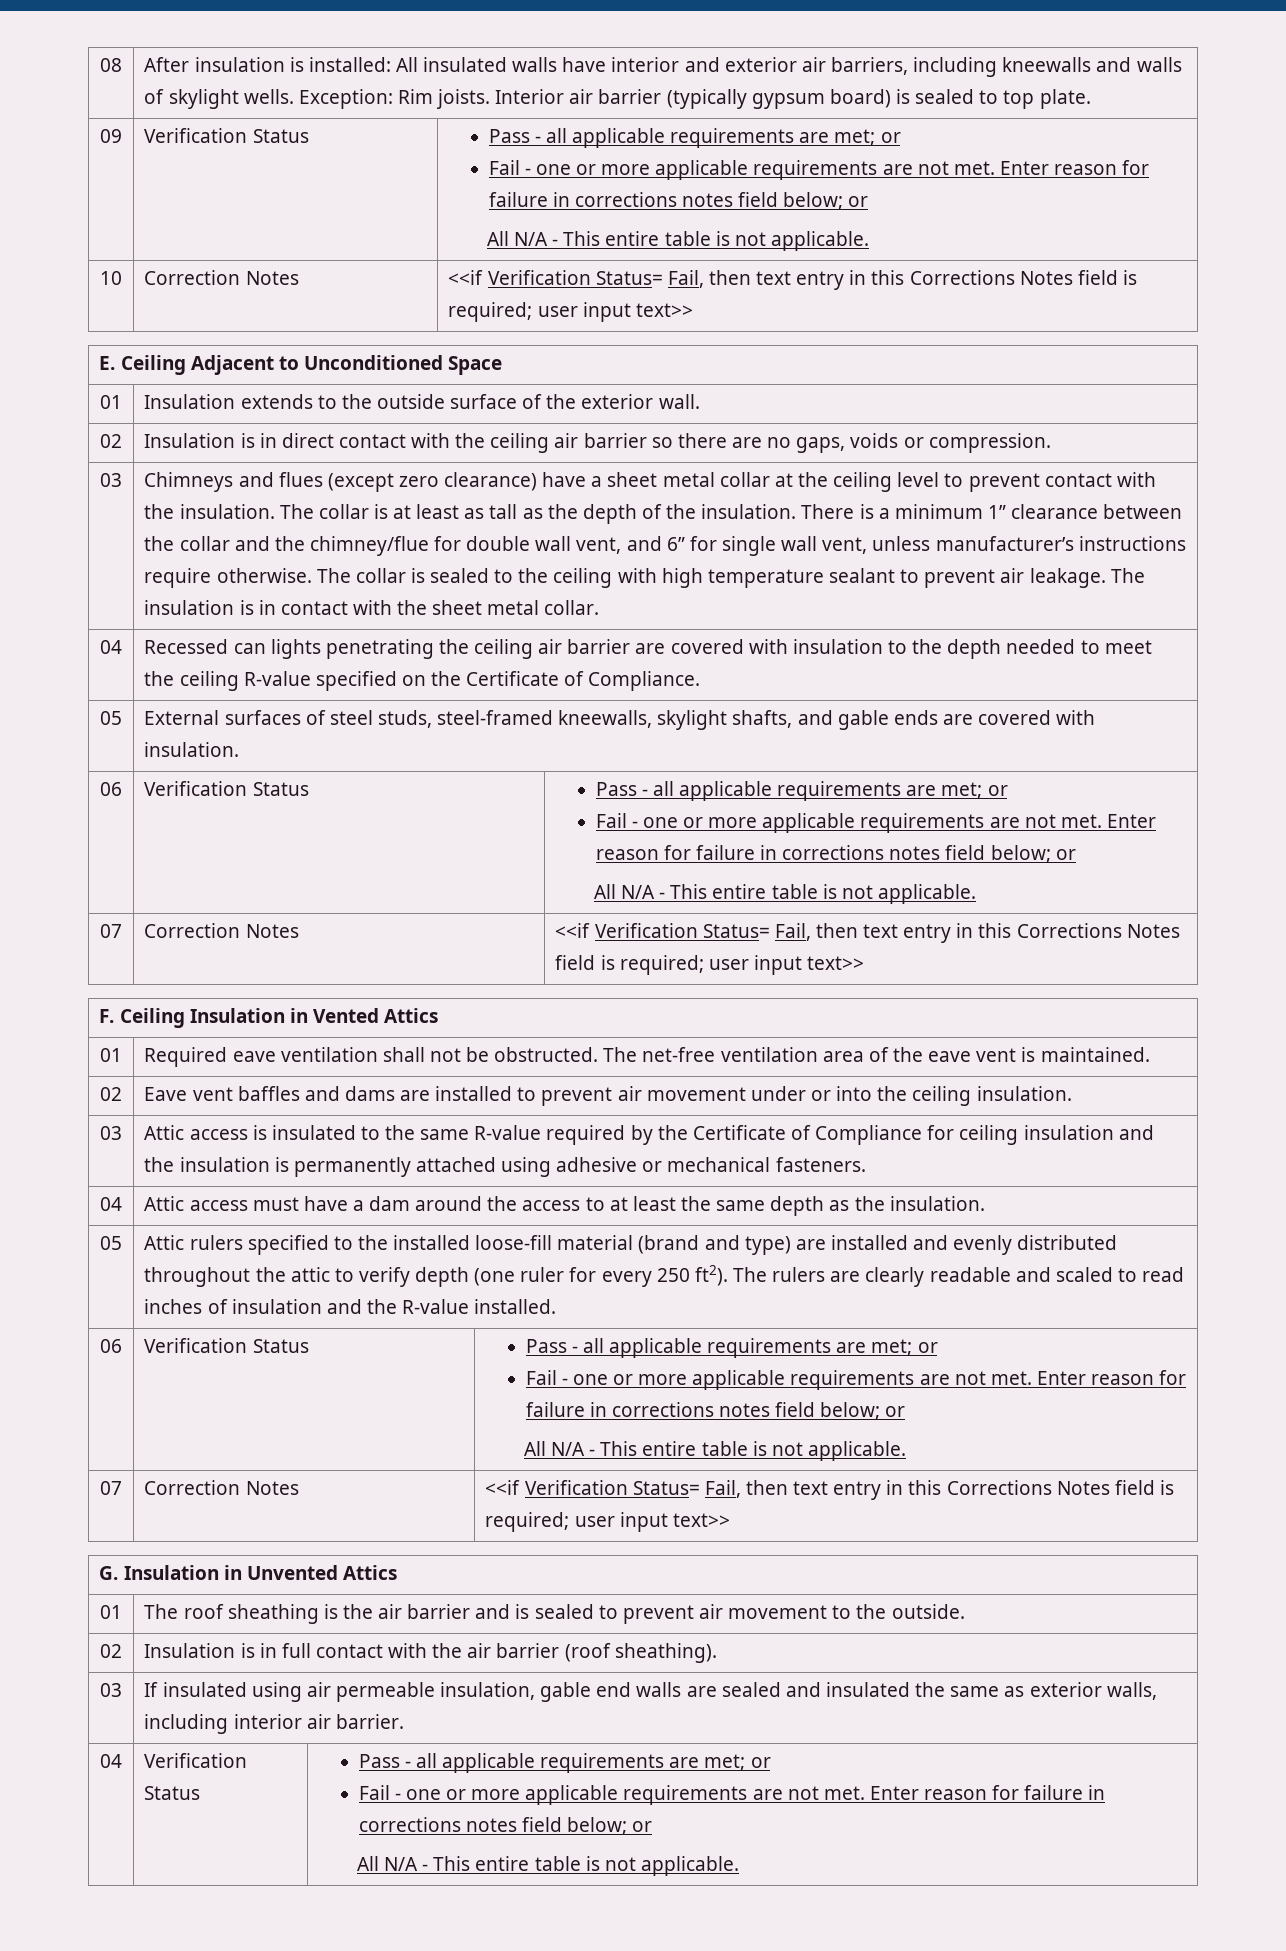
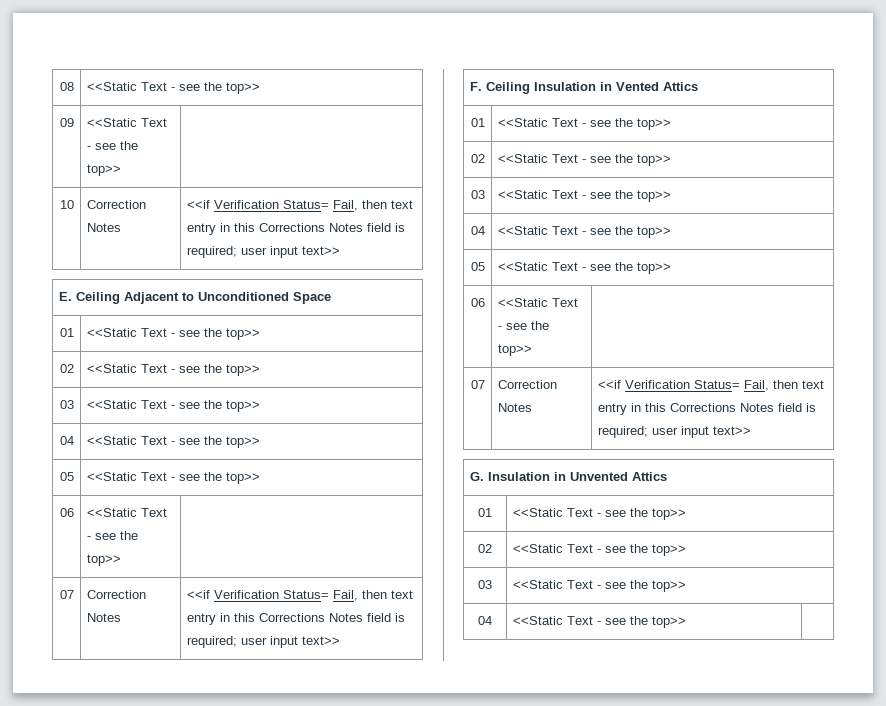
- 08 | After insulation is installed: All insulated walls have interior and exterior air barriers, including kneewalls and walls of skylight wells. Exception: Rim joists. Interior air barrier (typically gypsum board) is sealed to top plate.
- 09 | Verification Status | Pass - all applicable requirements are met; or
- Fail - one or more applicable requirements are not met. Enter reason for failure in corrections notes field below; or
- All N/A - This entire table is not applicable.
+ 08 | <<Static Text - see the top>>
+ 09 | <<Static Text - see the top>> |
  E. Ceiling Adjacent to Unconditioned Space
- 01 | Insulation extends to the outside surface of the exterior wall.
- 02 | Insulation is in direct contact with the ceiling air barrier so there are no gaps, voids or compression.
- 03 | Chimneys and flues (except zero clearance) have a sheet metal collar at the ceiling level to prevent contact with the insulation. The collar is at least as tall as the depth of the insulation. There is a minimum 1” clearance between the collar and the chimney/flue for double wall vent, and 6” for single wall vent, unless manufacturer’s instructions require otherwise. The collar is sealed to the ceiling with high temperature sealant to prevent air leakage. The insulation is in contact with the sheet metal collar.
- 04 | Recessed can lights penetrating the ceiling air barrier are covered with insulation to the depth needed to meet the ceiling R-value specified on the Certificate of Compliance.
- 05 | External surfaces of steel studs, steel-framed kneewalls, skylight shafts, and gable ends are covered with insulation.
- 06 | Verification Status | Pass - all applicable requirements are met; or
- Fail - one or more applicable requirements are not met. Enter reason for failure in corrections notes field below; or
- All N/A - This entire table is not applicable.
+ 01 | <<Static Text - see the top>>
+ 02 | <<Static Text - see the top>>
+ 03 | <<Static Text - see the top>>
+ 04 | <<Static Text - see the top>>
+ 05 | <<Static Text - see the top>>
+ 06 | <<Static Text - see the top>> |
  F. Ceiling Insulation in Vented Attics
- 01 | Required eave ventilation shall not be obstructed. The net-free ventilation area of the eave vent is maintained.
- 02 | Eave vent baffles and dams are installed to prevent air movement under or into the ceiling insulation.
- 03 | Attic access is insulated to the same R-value required by the Certificate of Compliance for ceiling insulation and the insulation is permanently attached using adhesive or mechanical fasteners.
- 04 | Attic access must have a dam around the access to at least the same depth as the insulation.
- 05 | Attic rulers specified to the installed loose-fill material (brand and type) are installed and evenly distributed throughout the attic to verify depth (one ruler for every 250 ft2). The rulers are clearly readable and scaled to read inches of insulation and the R-value installed.
- 06 | Verification Status | Pass - all applicable requirements are met; or
- Fail - one or more applicable requirements are not met. Enter reason for failure in corrections notes field below; or
- All N/A - This entire table is not applicable.
+ 01 | <<Static Text - see the top>>
+ 02 | <<Static Text - see the top>>
+ 03 | <<Static Text - see the top>>
+ 04 | <<Static Text - see the top>>
+ 05 | <<Static Text - see the top>>
+ 06 | <<Static Text - see the top>> |
  G. Insulation in Unvented Attics
- 01 | The roof sheathing is the air barrier and is sealed to prevent air movement to the outside.
- 02 | Insulation is in full contact with the air barrier (roof sheathing).
- 03 | If insulated using air permeable insulation, gable end walls are sealed and insulated the same as exterior walls, including interior air barrier.
- 04 | Verification Status | Pass - all applicable requirements are met; or
- Fail - one or more applicable requirements are not met. Enter reason for failure in corrections notes field below; or
- All N/A - This entire table is not applicable.
+ 01 | <<Static Text - see the top>>
+ 02 | <<Static Text - see the top>>
+ 03 | <<Static Text - see the top>>
+ 04 | <<Static Text - see the top>> |

